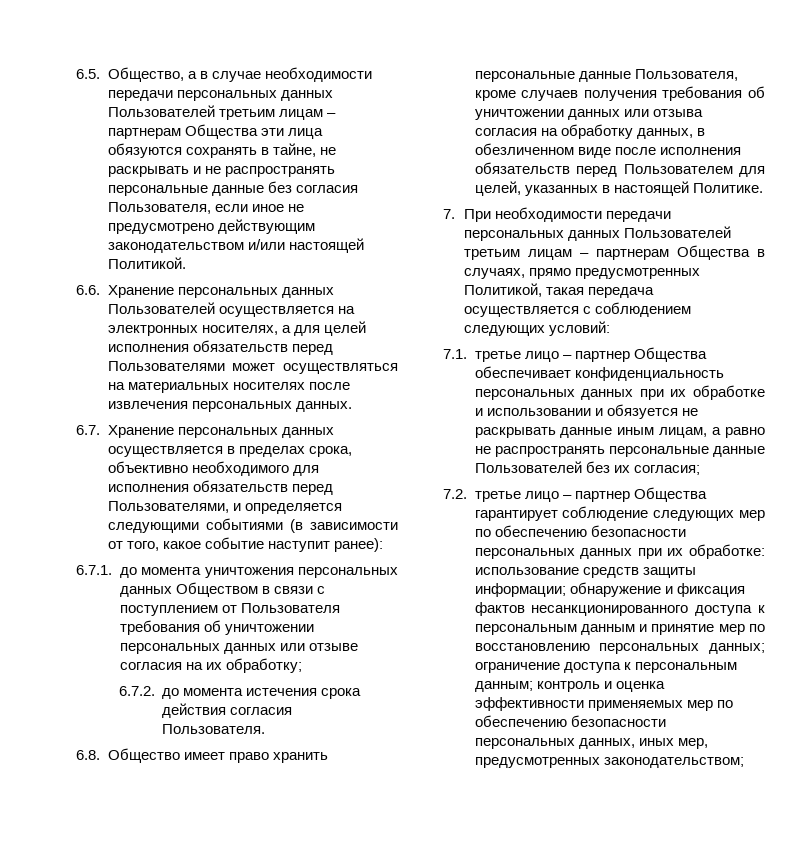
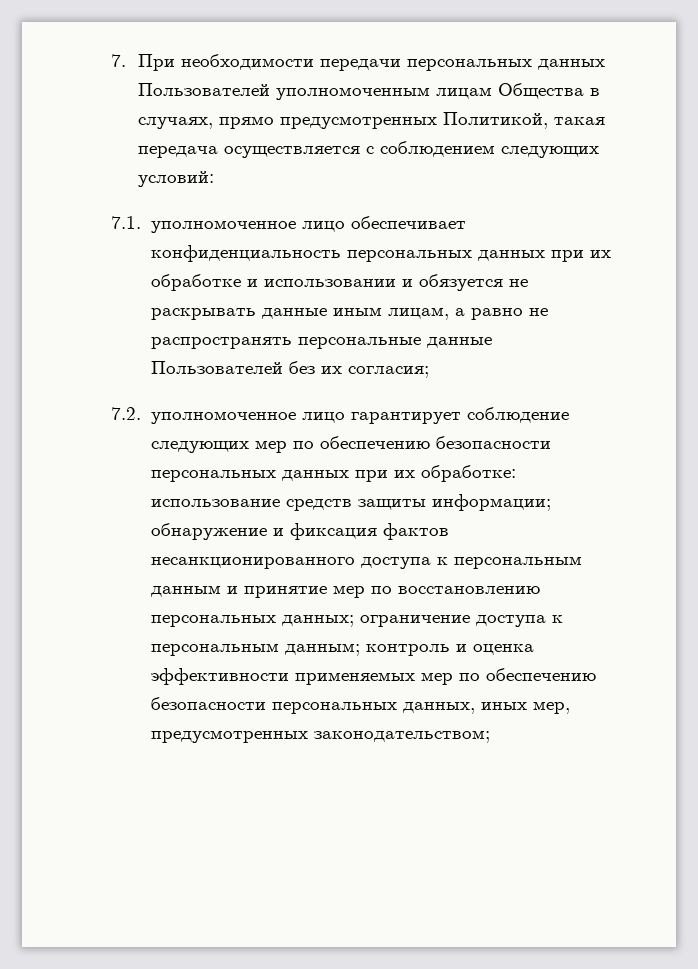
- 6.5. Общество, а в случае необходимости передачи персональных данных Пользователей третьим лицам – партнерам Общества эти лица обязуются сохранять в тайне, не раскрывать и не распространять персональные данные без согласия Пользователя, если иное не предусмотрено действующим законодательством и/или настоящей Политикой.
- 6.6. Хранение персональных данных Пользователей осуществляется на электронных носителях, а для целей исполнения обязательств перед Пользователями может осуществляться на материальных носителях после извлечения персональных данных.
- 6.7. Хранение персональных данных осуществляется в пределах срока, объективно необходимого для исполнения обязательств перед Пользователями, и определяется следующими событиями (в зависимости от того, какое событие наступит ранее):
- 6.7.1. до момента уничтожения персональных данных Обществом в связи с поступлением от Пользователя требования об уничтожении персональных данных или отзыве согласия на их обработку;
- 6.7.2. до момента истечения срока действия согласия Пользователя.
- 6.8. Общество имеет право хранить персональные данные Пользователя, кроме случаев получения требования об уничтожении данных или отзыва согласия на обработку данных, в обезличенном виде после исполнения обязательств перед Пользователем для целей, указанных в настоящей Политике.
- 7. При необходимости передачи персональных данных Пользователей третьим лицам – партнерам Общества в случаях, прямо предусмотренных Политикой, такая передача осуществляется с соблюдением следующих условий:
+ 7. При необходимости передачи персональных данных Пользователей уполномоченным лицам Общества в случаях, прямо предусмотренных Политикой, такая передача осуществляется с соблюдением следующих условий:
- 7.1. третье лицо – партнер Общества обеспечивает конфиденциальность персональных данных при их обработке и использовании и обязуется не раскрывать данные иным лицам, а равно не распространять персональные данные Пользователей без их согласия;
+ 7.1. уполномоченное лицо обеспечивает конфиденциальность персональных данных при их обработке и использовании и обязуется не раскрывать данные иным лицам, а равно не распространять персональные данные Пользователей без их согласия;
- 7.2. третье лицо – партнер Общества гарантирует соблюдение следующих мер по обеспечению безопасности персональных данных при их обработке: использование средств защиты информации; обнаружение и фиксация фактов несанкционированного доступа к персональным данным и принятие мер по восстановлению персональных данных; ограничение доступа к персональным данным; контроль и оценка эффективности применяемых мер по обеспечению безопасности персональных данных, иных мер, предусмотренных законодательством;
+ 7.2. уполномоченное лицо гарантирует соблюдение следующих мер по обеспечению безопасности персональных данных при их обработке: использование средств защиты информации; обнаружение и фиксация фактов несанкционированного доступа к персональным данным и принятие мер по восстановлению персональных данных; ограничение доступа к персональным данным; контроль и оценка эффективности применяемых мер по обеспечению безопасности персональных данных, иных мер, предусмотренных законодательством;

